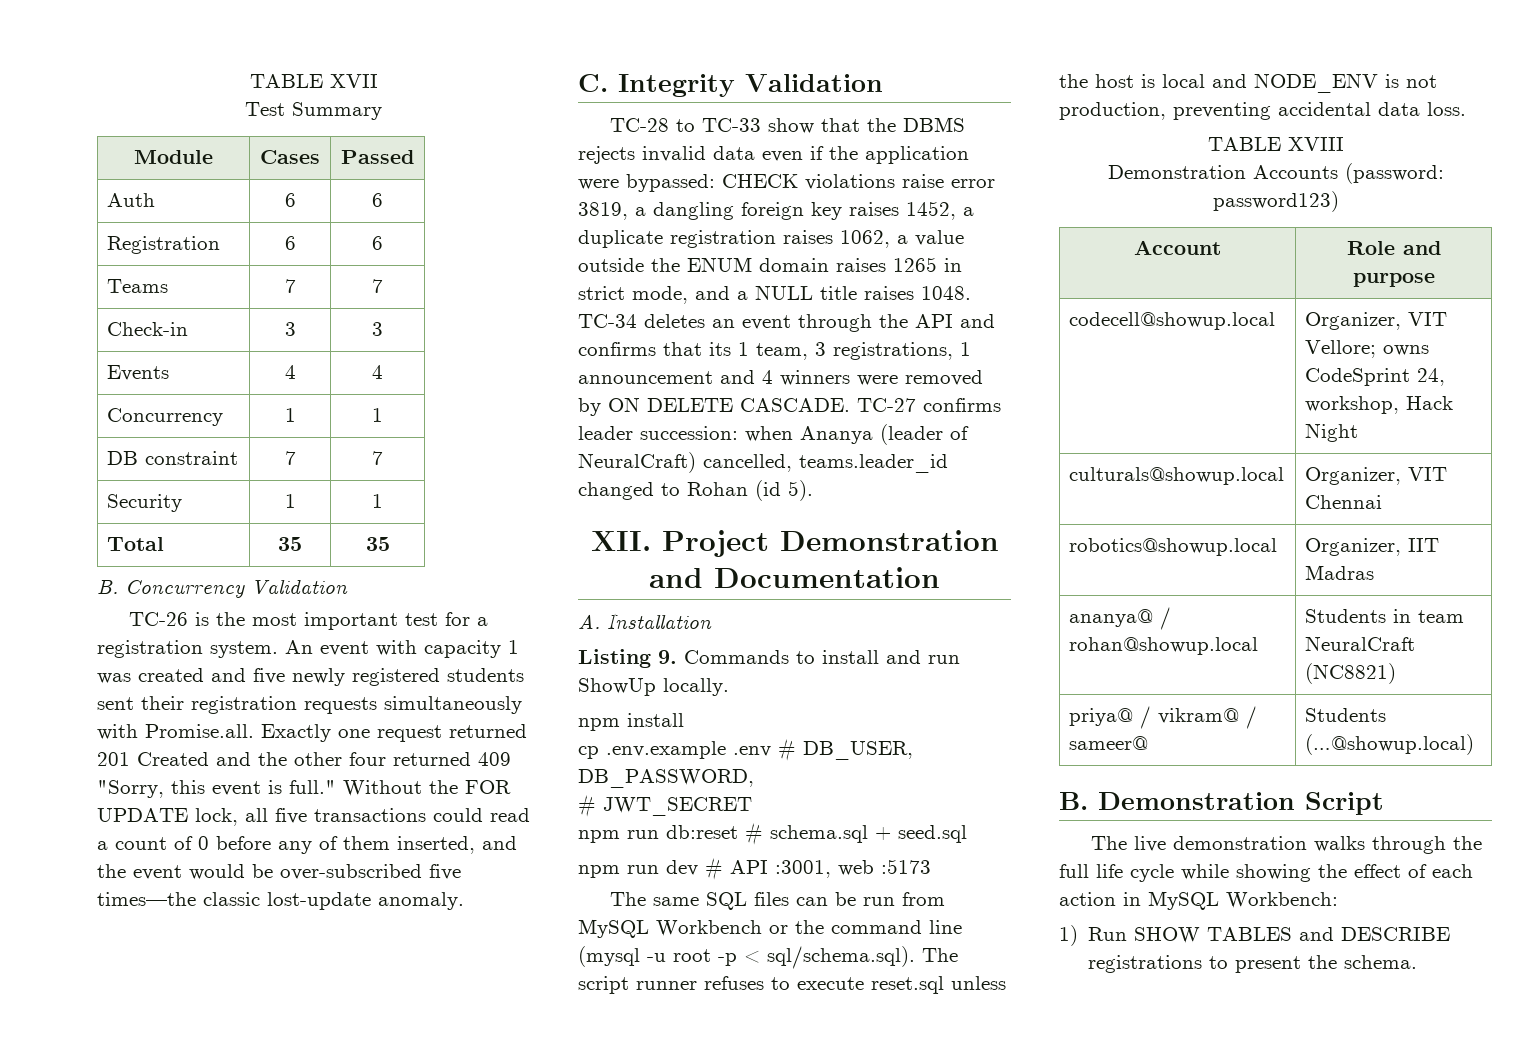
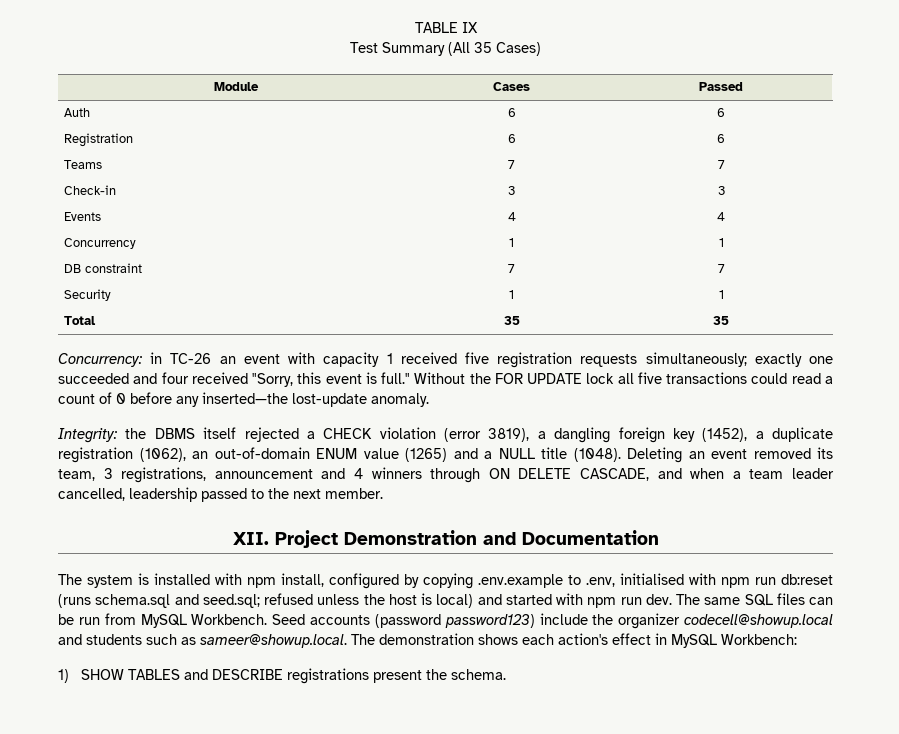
- TABLE XVII
+ TABLE IX
- Test Summary
+ Test Summary (All 35 Cases)
- B. Concurrency Validation
- TC-26 is the most important test for a registration system. An event with capacity 1 was created and five newly registered students sent their registration requests simultaneously with Promise.all. Exactly one request returned 201 Created and the other four returned 409 "Sorry, this event is full."
+ Concurrency: in TC-26 an event with capacity 1 received five registration requests simultaneously; exactly one succeeded and four received "Sorry, this event is full."
- Without the FOR UPDATE lock, all five transactions could read a count of 0 before any of them inserted, and the event would be over-subscribed five times—the classic lost-update anomaly.
- C. Integrity Validation
- TC-28 to TC-33 show that the DBMS rejects invalid data even if the application were bypassed: CHECK violations raise error 3819, a dangling foreign key raises 1452, a duplicate registration raises 1062, a value outside the ENUM domain raises 1265 in strict mode, and a NULL title raises 1048. TC-34 deletes an event through the API and confirms that its 1 team, 3 registrations, 1 announcement and 4 winners were removed by ON DELETE CASCADE. TC-27 confirms leader succession: when Ananya (leader of NeuralCraft) cancelled, teams.leader_id changed to Rohan (id 5).
+ Without the FOR UPDATE lock all five transactions could read a count of 0 before any inserted—the lost-update anomaly.
+ Integrity: the DBMS itself rejected a CHECK violation (error 3819), a dangling foreign key (1452), a duplicate registration (1062), an out-of-domain ENUM value (1265) and a NULL title (1048). Deleting an event removed its team, 3 registrations, announcement and 4 winners through ON DELETE CASCADE, and when a team leader cancelled, leadership passed to the next member.
- A. Installation
- Listing 9. Commands to install and run ShowUp locally.
- npm install
- cp .env.example .env # DB_USER, DB_PASSWORD,
- # JWT_SECRET
- npm run db:reset # schema.sql + seed.sql
- npm run dev # API :3001, web :5173
- The same SQL files can be run from MySQL Workbench or the command line (mysql -u root -p < sql/schema.sql). The script runner refuses to execute reset.sql unless the host is local and NODE_ENV is not production, preventing accidental data loss.
- TABLE XVIII
- Demonstration Accounts (password: password123)
- Account | Role and purpose
- codecell@showup.local | Organizer, VIT Vellore; owns CodeSprint 24, workshop, Hack Night
- culturals@showup.local | Organizer, VIT Chennai
- robotics@showup.local | Organizer, IIT Madras
- ananya@ / rohan@showup.local | Students in team NeuralCraft (NC8821)
- priya@ / vikram@ / sameer@ | Students (…@showup.local)
- B. Demonstration Script
- The live demonstration walks through the full life cycle while showing the effect of each action in MySQL Workbench:
+ The system is installed with npm install, configured by copying .env.example to .env, initialised with npm run db:reset (runs schema.sql and seed.sql; refused unless the host is local) and started with npm run dev. The same SQL files can be run from MySQL Workbench. Seed accounts (password password123) include the organizer codecell@showup.local and students such as sameer@showup.local. The demonstration shows each action's effect in MySQL Workbench:
- 1) Run SHOW TABLES and DESCRIBE registrations to present the schema.
+ 1) SHOW TABLES and DESCRIBE registrations present the schema.

